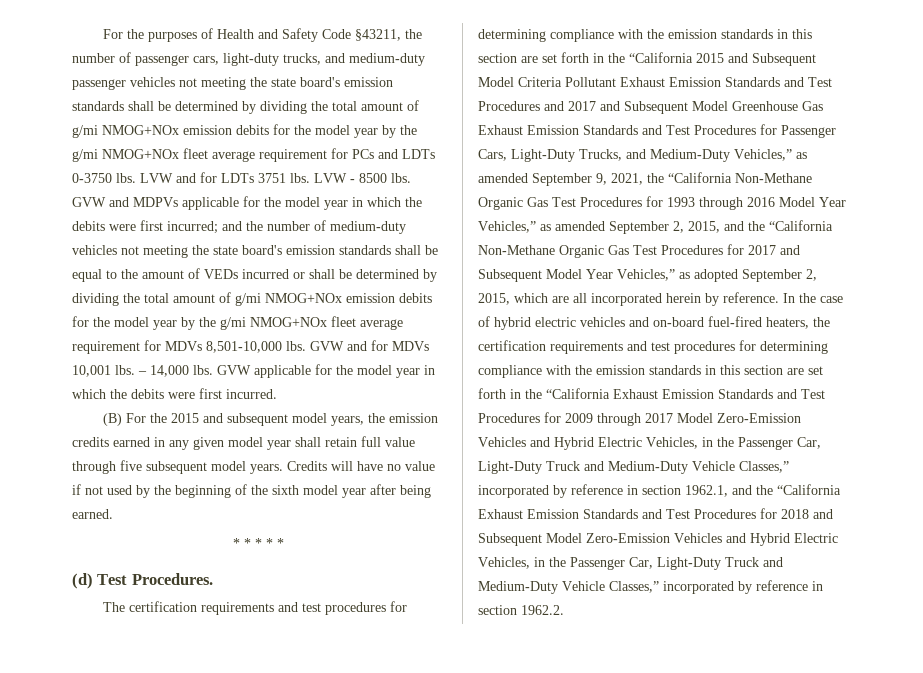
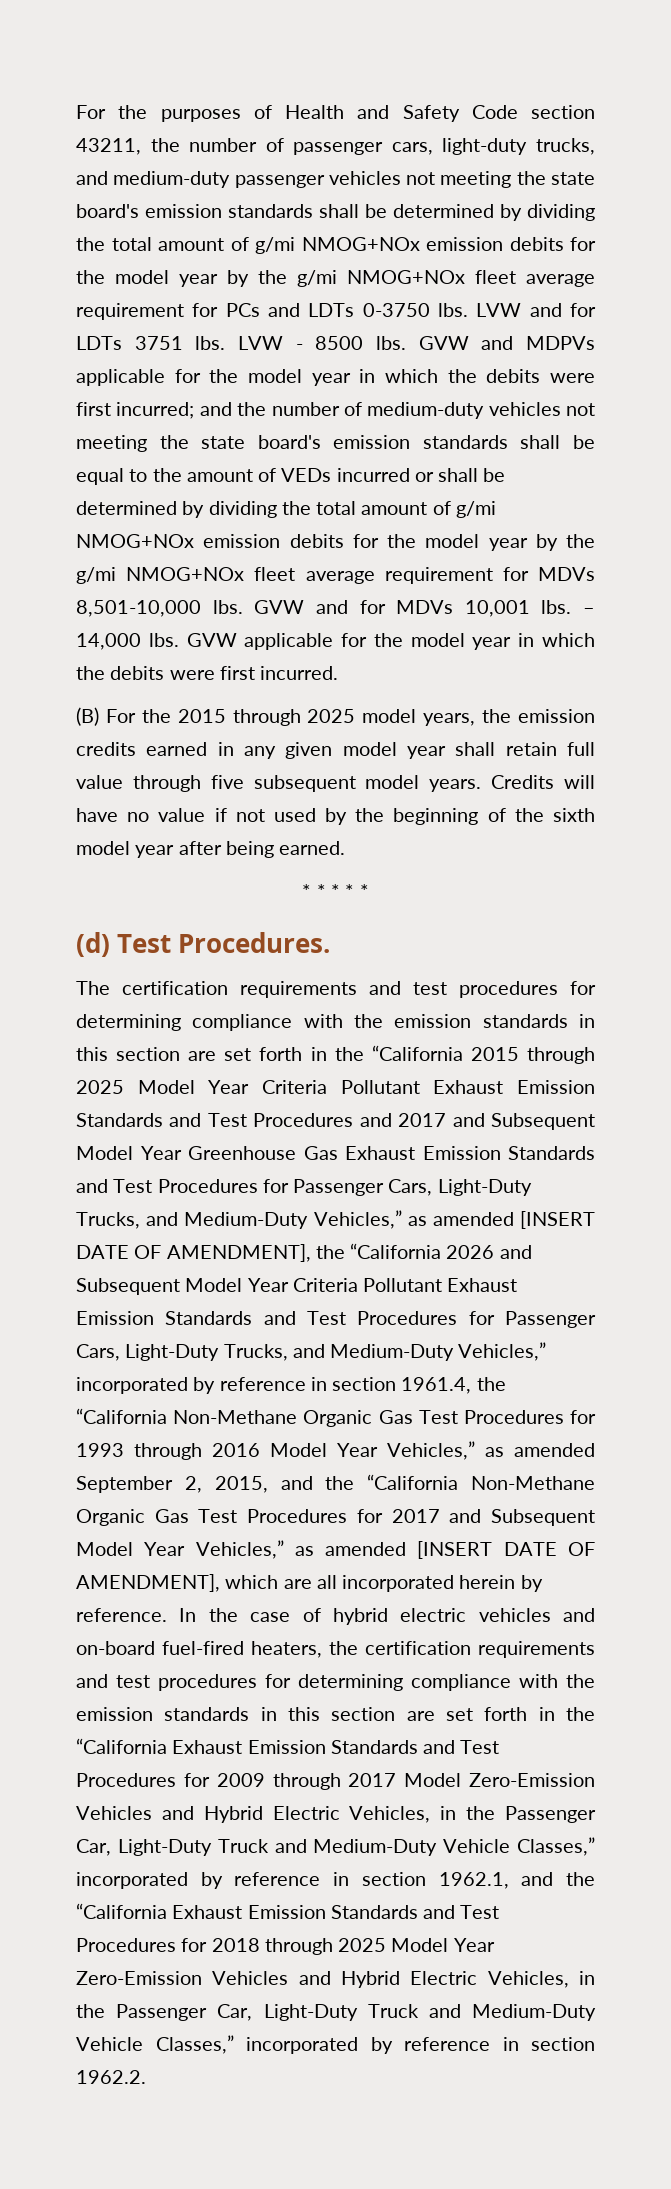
- For the purposes of Health and Safety Code §43211, the number of passenger cars, light-duty trucks, and medium-duty passenger vehicles not meeting the state board's emission standards shall be determined by dividing the total amount of g/mi NMOG+NOx emission debits for the model year by the g/mi NMOG+NOx fleet average requirement for PCs and LDTs 0-3750 lbs.
+ For the purposes of Health and Safety Code section 43211, the number of passenger cars, light-duty trucks, and medium-duty passenger vehicles not meeting the state board's emission standards shall be determined by dividing the total amount of g/mi NMOG+NOx emission debits for the model year by the g/mi NMOG+NOx fleet average requirement for PCs and LDTs 0-3750 lbs.
- (B) For the 2015 and subsequent model years, the emission credits earned in any given model year shall retain full value through five subsequent model years.
+ (B) For the 2015 through 2025 model years, the emission credits earned in any given model year shall retain full value through five subsequent model years.
- The certification requirements and test procedures for determining compliance with the emission standards in this section are set forth in the “California 2015 and Subsequent Model Criteria Pollutant Exhaust Emission Standards and Test Procedures and 2017 and Subsequent Model Greenhouse Gas Exhaust Emission Standards and Test Procedures for Passenger Cars, Light-Duty Trucks, and Medium-Duty Vehicles,” as amended September 9, 2021, the “California Non-Methane Organic Gas Test Procedures for 1993 through 2016 Model Year Vehicles,” as amended September 2, 2015, and the “California Non-Methane Organic Gas Test Procedures for 2017 and Subsequent Model Year Vehicles,” as adopted September 2, 2015, which are all incorporated herein by reference.
+ The certification requirements and test procedures for determining compliance with the emission standards in this section are set forth in the “California 2015 through 2025 Model Year Criteria Pollutant Exhaust Emission Standards and Test Procedures and 2017 and Subsequent Model Year Greenhouse Gas Exhaust Emission Standards and Test Procedures for Passenger Cars, Light-Duty Trucks, and Medium-Duty Vehicles,” as amended [INSERT DATE OF AMENDMENT], the “California 2026 and Subsequent Model Year Criteria Pollutant Exhaust Emission Standards and Test Procedures for Passenger Cars, Light-Duty Trucks, and Medium-Duty Vehicles,” incorporated by reference in section 1961.4, the “California Non-Methane Organic Gas Test Procedures for 1993 through 2016 Model Year Vehicles,” as amended September 2, 2015, and the “California Non-Methane Organic Gas Test Procedures for 2017 and Subsequent Model Year Vehicles,” as amended [INSERT DATE OF AMENDMENT], which are all incorporated herein by reference.
- In the case of hybrid electric vehicles and on-board fuel-fired heaters, the certification requirements and test procedures for determining compliance with the emission standards in this section are set forth in the “California Exhaust Emission Standards and Test Procedures for 2009 through 2017 Model Zero-Emission Vehicles and Hybrid Electric Vehicles, in the Passenger Car, Light-Duty Truck and Medium-Duty Vehicle Classes,” incorporated by reference in section 1962.1, and the “California Exhaust Emission Standards and Test Procedures for 2018 and Subsequent Model Zero-Emission Vehicles and Hybrid Electric Vehicles, in the Passenger Car, Light-Duty Truck and Medium-Duty Vehicle Classes,” incorporated by reference in section 1962.2.
+ In the case of hybrid electric vehicles and on-board fuel-fired heaters, the certification requirements and test procedures for determining compliance with the emission standards in this section are set forth in the “California Exhaust Emission Standards and Test Procedures for 2009 through 2017 Model Zero-Emission Vehicles and Hybrid Electric Vehicles, in the Passenger Car, Light-Duty Truck and Medium-Duty Vehicle Classes,” incorporated by reference in section 1962.1, and the “California Exhaust Emission Standards and Test Procedures for 2018 through 2025 Model Year Zero-Emission Vehicles and Hybrid Electric Vehicles, in the Passenger Car, Light-Duty Truck and Medium-Duty Vehicle Classes,” incorporated by reference in section 1962.2.

